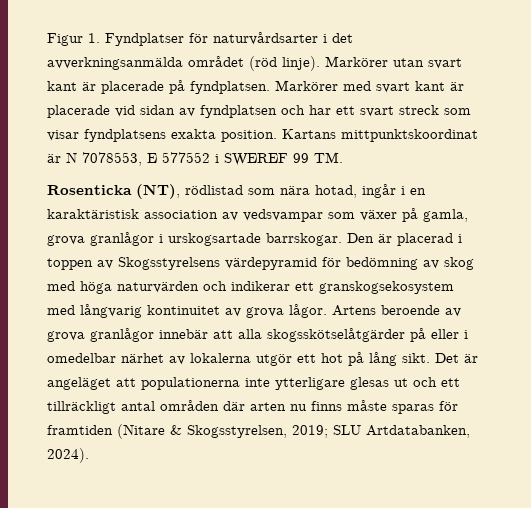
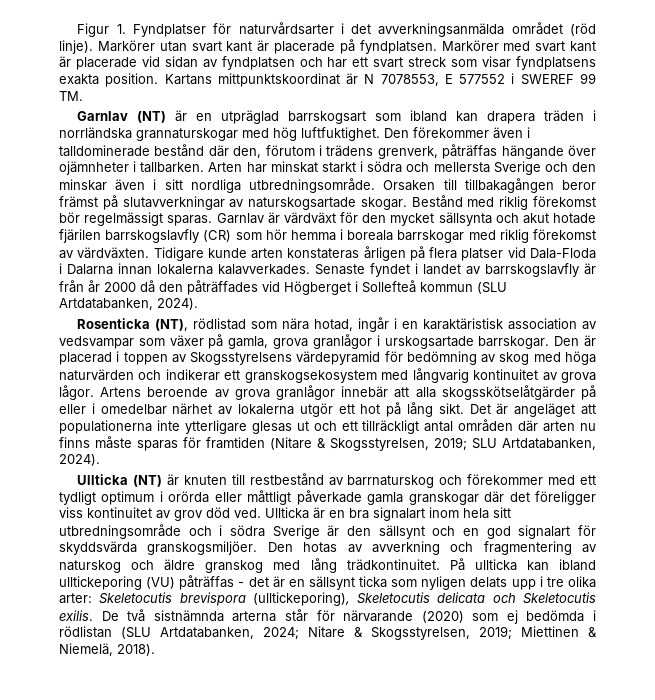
+ Garnlav (NT) är en utpräglad barrskogsart som ibland kan drapera träden i norrländska grannaturskogar med hög luftfuktighet. Den förekommer även i talldominerade bestånd där den, förutom i trädens grenverk, påträffas hängande över ojämnheter i tallbarken. Arten har minskat starkt i södra och mellersta Sverige och den minskar även i sitt nordliga utbredningsområde. Orsaken till tillbakagången beror främst på slutavverkningar av naturskogsartade skogar. Bestånd med riklig förekomst bör regelmässigt sparas. Garnlav är värdväxt för den mycket sällsynta och akut hotade fjärilen barrskogslavfly (CR) som hör hemma i boreala barrskogar med riklig förekomst av värdväxten. Tidigare kunde arten konstateras årligen på flera platser vid Dala-Floda i Dalarna innan lokalerna kalavverkades. Senaste fyndet i landet av barrskogslavfly är från år 2000 då den påträffades vid Högberget i Sollefteå kommun (SLU Artdatabanken, 2024).
+ Ullticka (NT) är knuten till restbestånd av barrnaturskog och förekommer med ett tydligt optimum i orörda eller måttligt påverkade gamla granskogar där det föreligger viss kontinuitet av grov död ved. Ullticka är en bra signalart inom hela sitt utbredningsområde och i södra Sverige är den sällsynt och en god signalart för skyddsvärda granskogsmiljöer. Den hotas av avverkning och fragmentering av naturskog och äldre granskog med lång trädkontinuitet. På ullticka kan ibland ulltickeporing (VU) påträffas - det är en sällsynt ticka som nyligen delats upp i tre olika arter: Skeletocutis brevispora (ulltickeporing), Skeletocutis delicata och Skeletocutis exilis. De två sistnämnda arterna står för närvarande (2020) som ej bedömda i rödlistan (SLU Artdatabanken, 2024; Nitare & Skogsstyrelsen, 2019; Miettinen & Niemelä, 2018).

